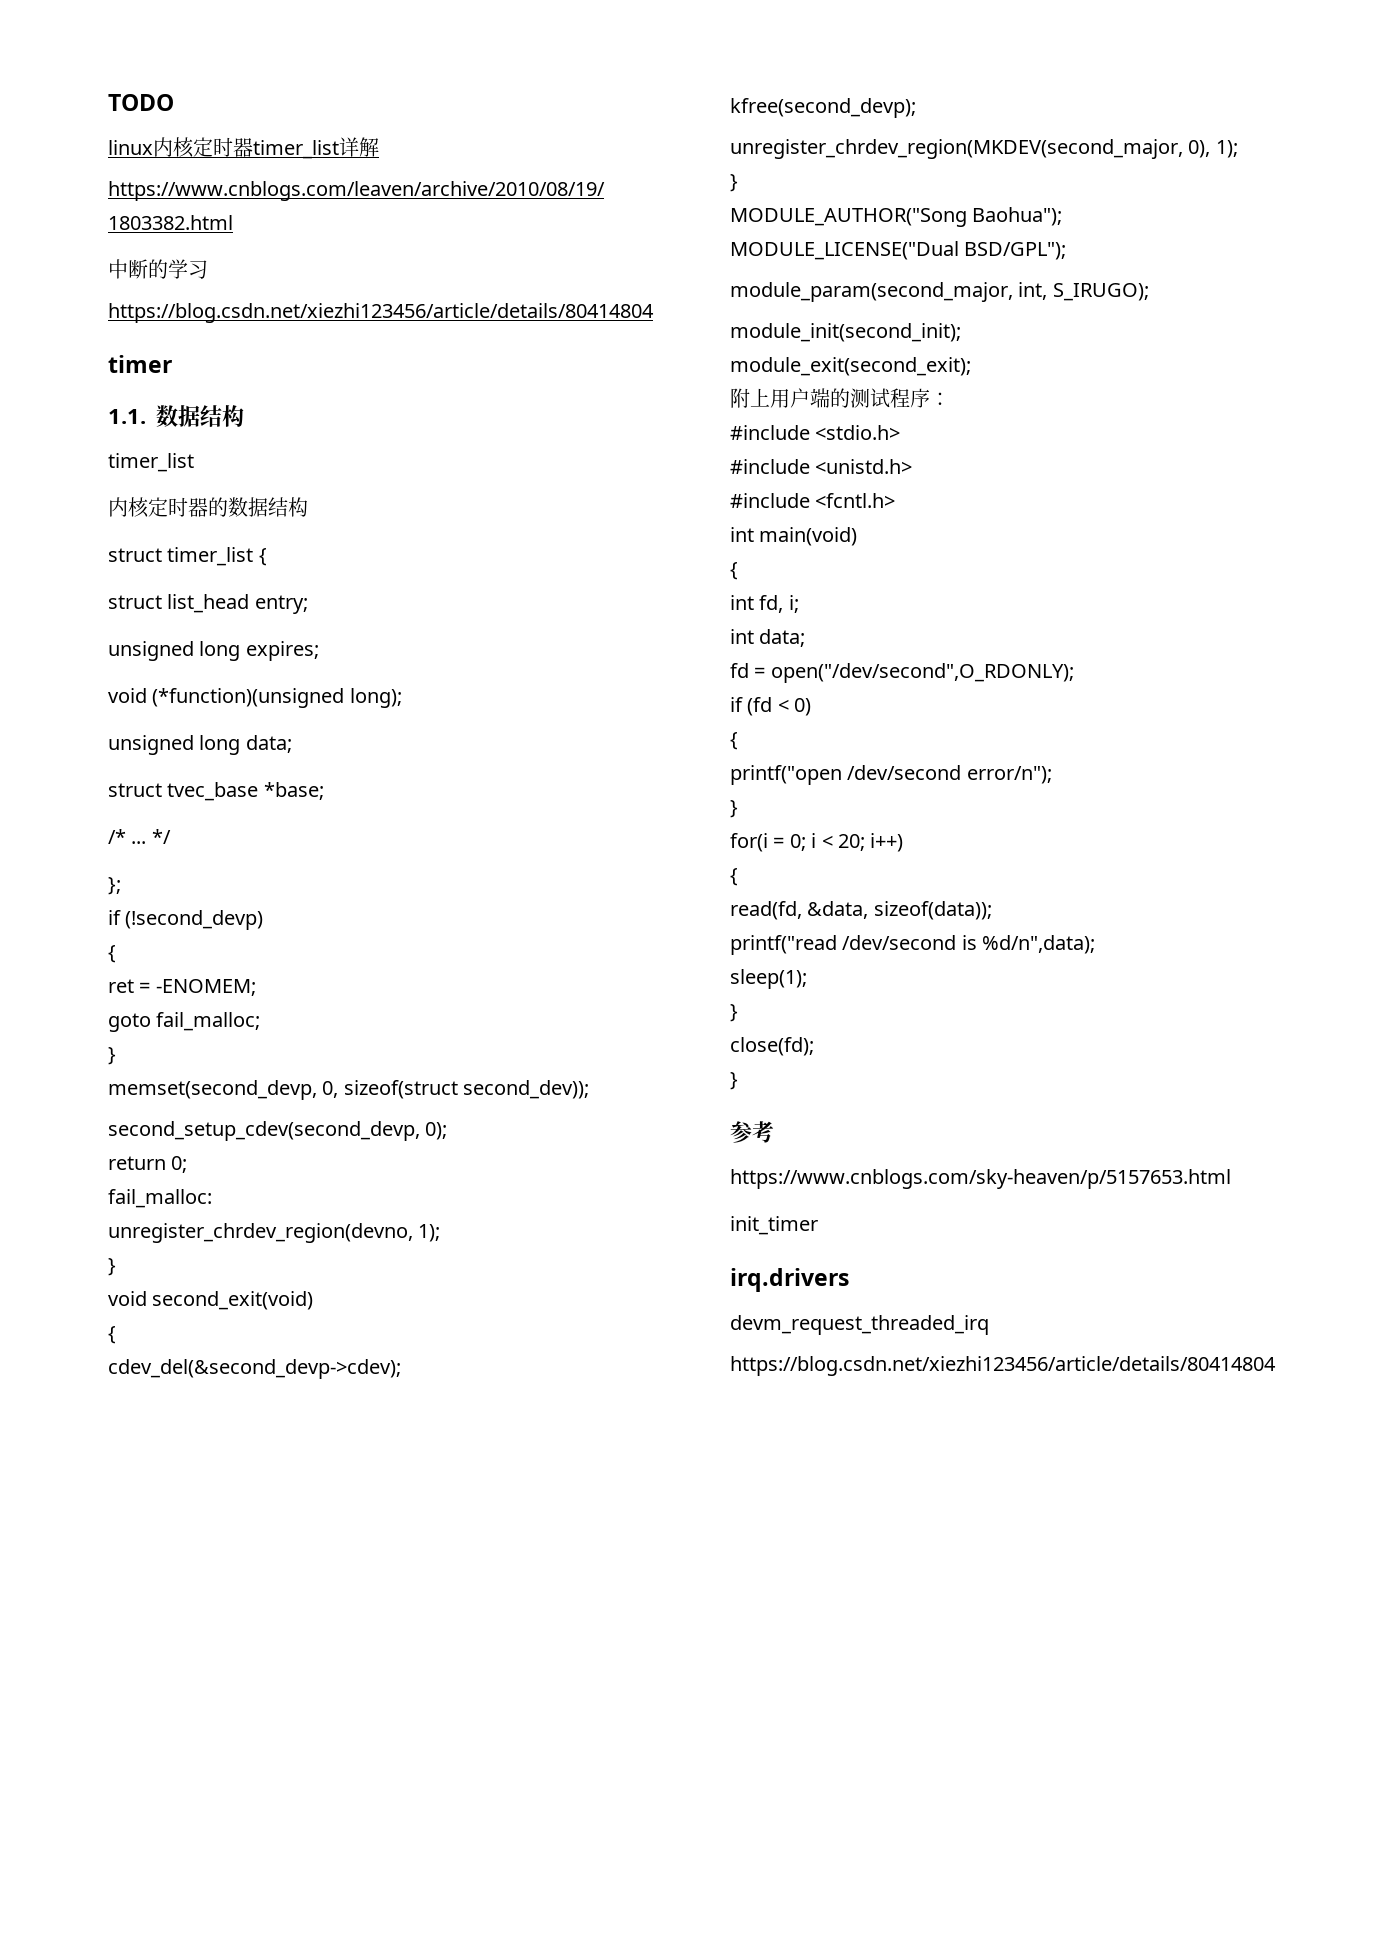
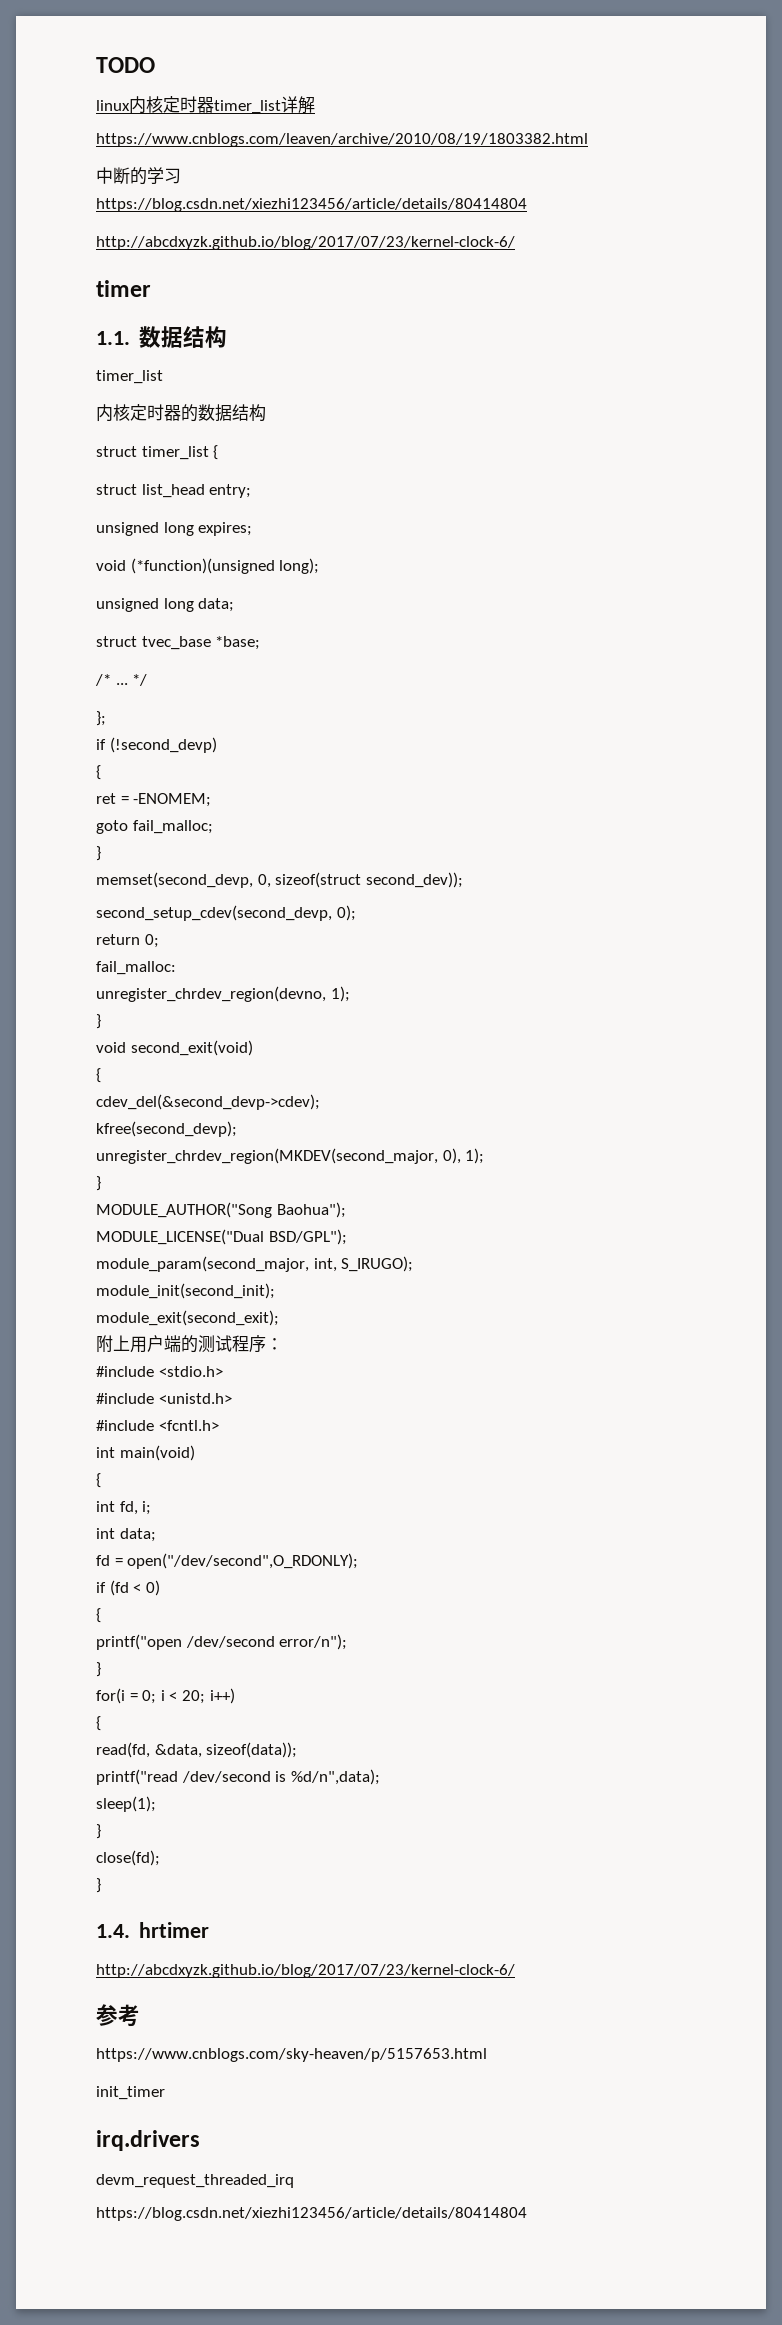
  中断的学习
  https://blog.csdn.net/xiezhi123456/article/details/80414804
+ http://abcdxyzk.github.io/blog/2017/07/23/kernel-clock-6/
+ 1.4. hrtimer
+ http://abcdxyzk.github.io/blog/2017/07/23/kernel-clock-6/

